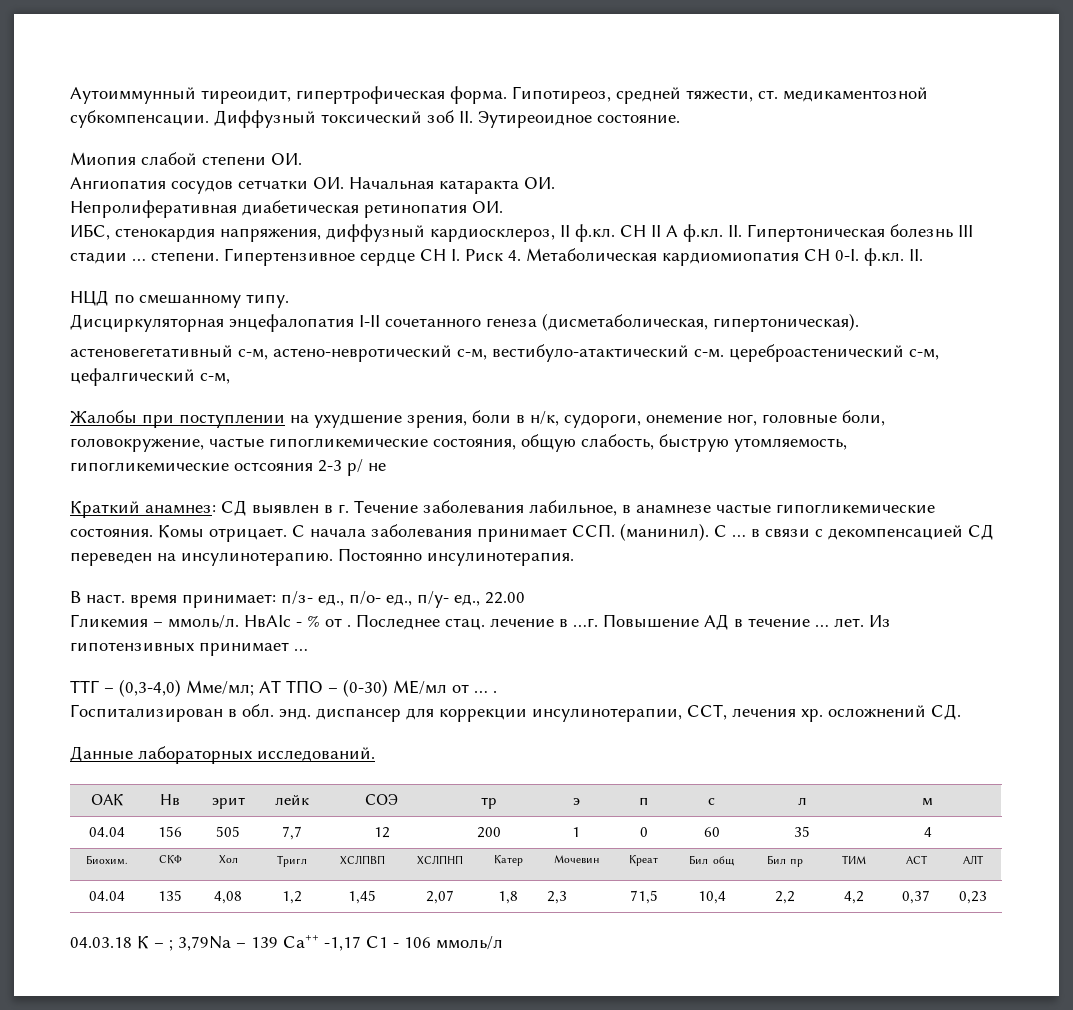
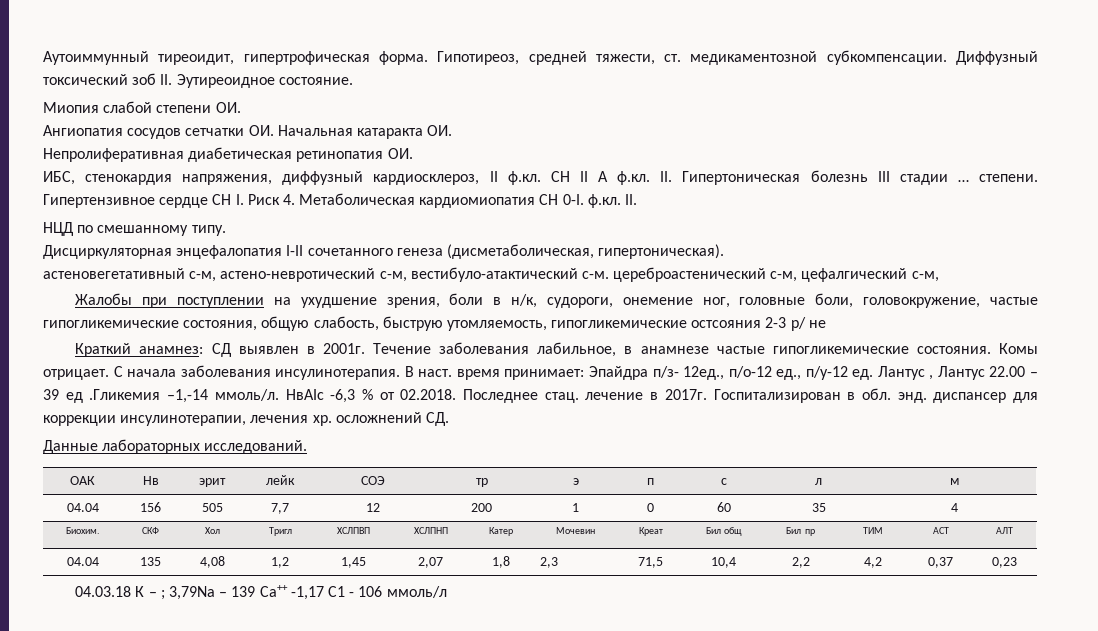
- Краткий анамнез: СД выявлен в г. Течение заболевания лабильное, в анамнезе частые гипогликемические состояния.
+ Краткий анамнез: СД выявлен в 2001г. Течение заболевания лабильное, в анамнезе частые гипогликемические состояния.
- С начала заболевания принимает ССП. (манинил). С … в связи с декомпенсацией СД переведен на инсулинотерапию. Постоянно инсулинотерапия.
- В наст. время принимает: п/з- ед., п/о- ед., п/у- ед., 22.00
- Гликемия – ммоль/л.
+ С начала заболевания инсулинотерапия. В наст. время принимает: Эпайдра п/з- 12ед., п/о-12 ед., п/у-12 ед. Лантус , Лантус 22.00 – 39 ед .Гликемия –1,-14 ммоль/л.
- НвАIс - % от . Последнее стац. лечение в …г. Повышение АД в течение … лет. Из гипотензивных принимает …
- ТТГ – (0,3-4,0) Мме/мл; АТ ТПО – (0-30) МЕ/мл от … .
- Госпитализирован в обл. энд. диспансер для коррекции инсулинотерапии, ССТ, лечения хр. осложнений СД.
+ НвАIс -6,3 % от 02.2018. Последнее стац. лечение в 2017г. Госпитализирован в обл. энд. диспансер для коррекции инсулинотерапии, лечения хр. осложнений СД.

